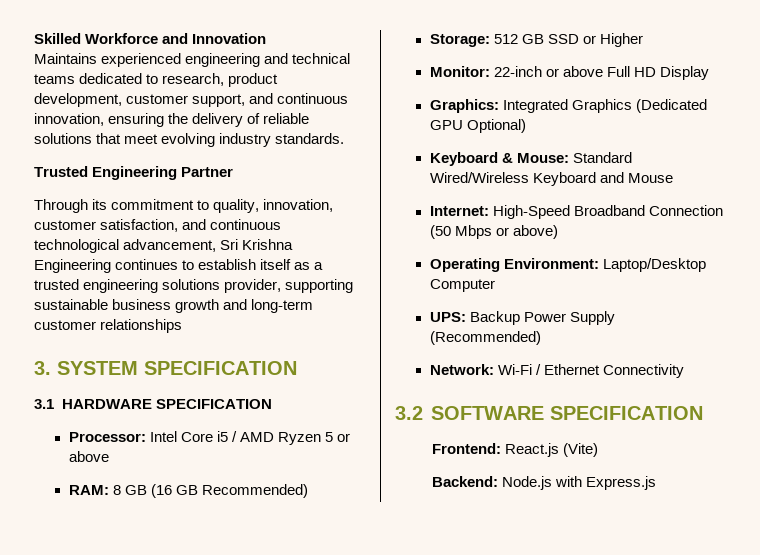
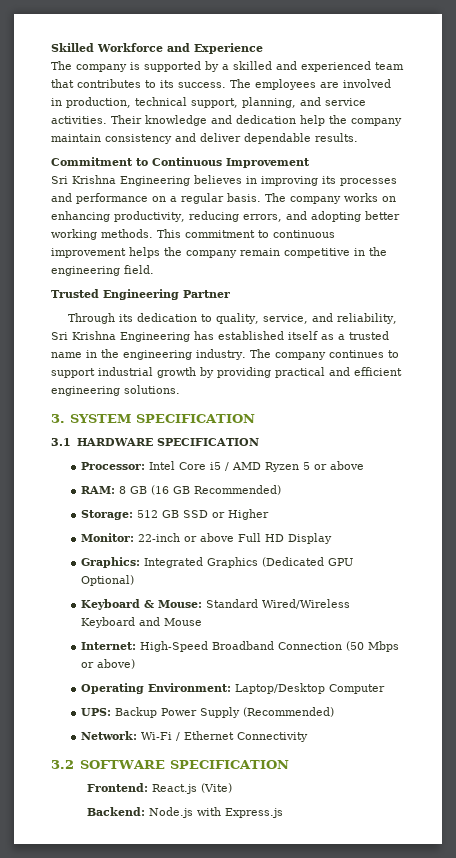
- Skilled Workforce and Innovation
- Maintains experienced engineering and technical teams dedicated to research, product development, customer support, and continuous innovation, ensuring the delivery of reliable solutions that meet evolving industry standards.
+ Skilled Workforce and Experience
+ The company is supported by a skilled and experienced team that contributes to its success. The employees are involved in production, technical support, planning, and service activities. Their knowledge and dedication help the company maintain consistency and deliver dependable results.
+ Commitment to Continuous Improvement
+ Sri Krishna Engineering believes in improving its processes and performance on a regular basis. The company works on enhancing productivity, reducing errors, and adopting better working methods. This commitment to continuous improvement helps the company remain competitive in the engineering field.
- Through its commitment to quality, innovation, customer satisfaction, and continuous technological advancement, Sri Krishna Engineering continues to establish itself as a trusted engineering solutions provider, supporting sustainable business growth and long-term customer relationships
+ Through its dedication to quality, service, and reliability, Sri Krishna Engineering has established itself as a trusted name in the engineering industry. The company continues to support industrial growth by providing practical and efficient engineering solutions.

